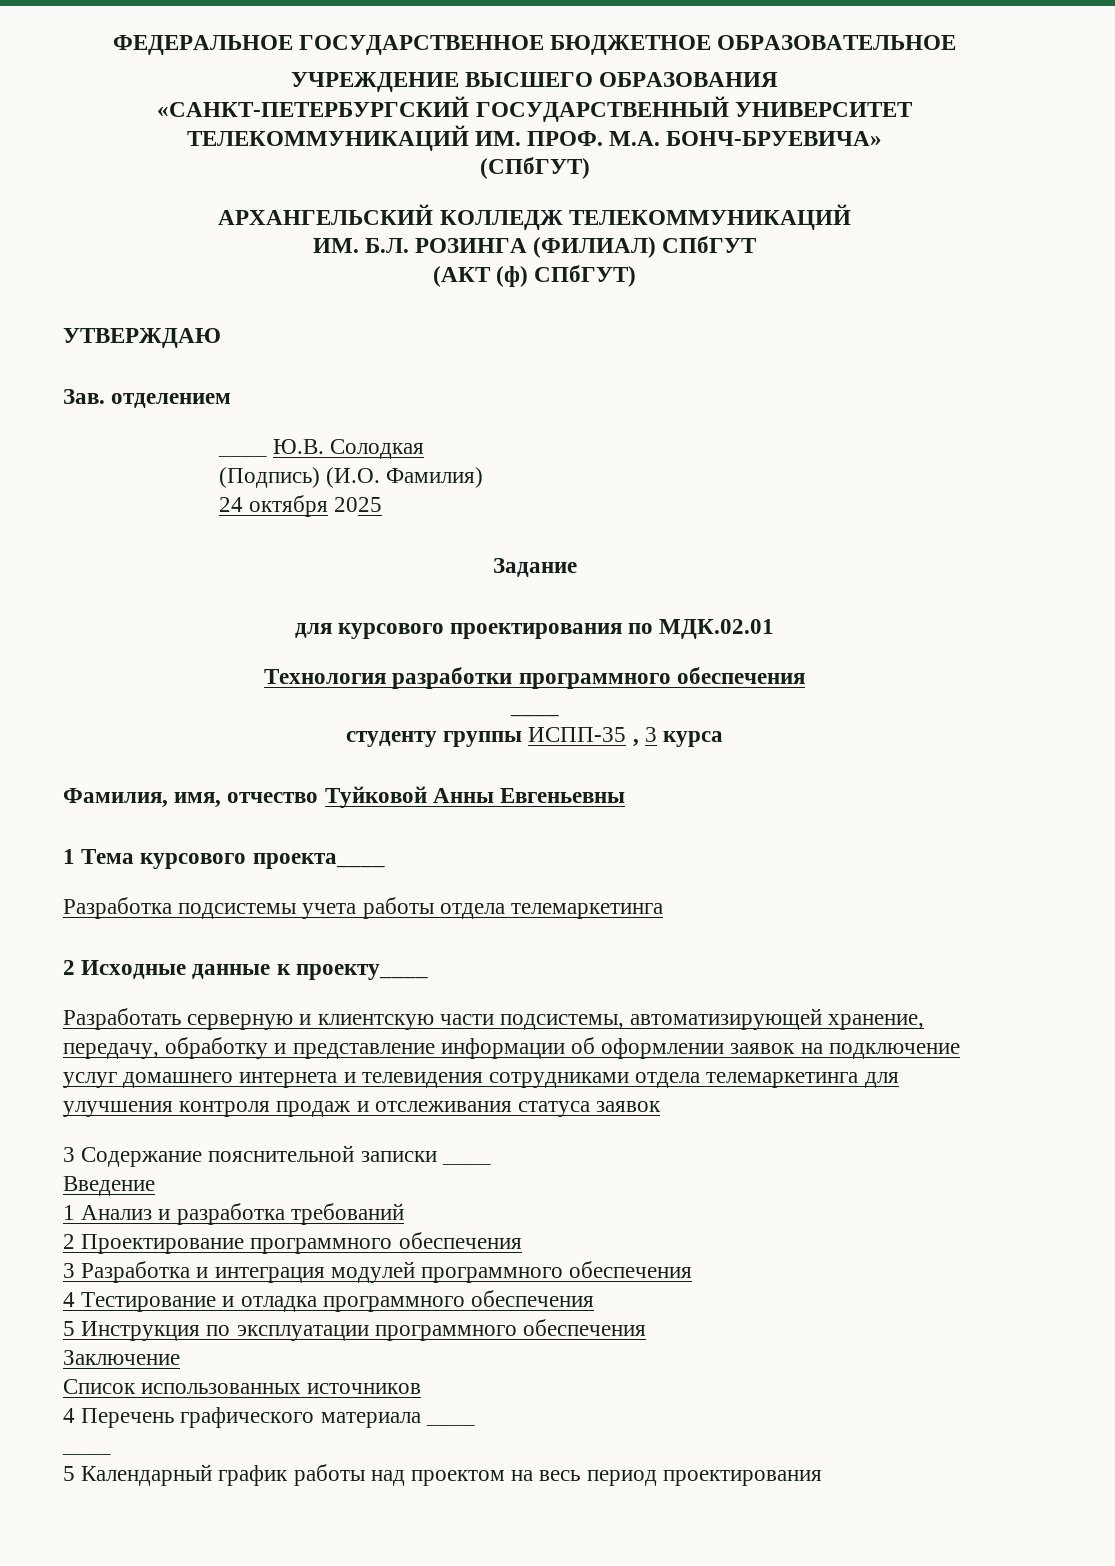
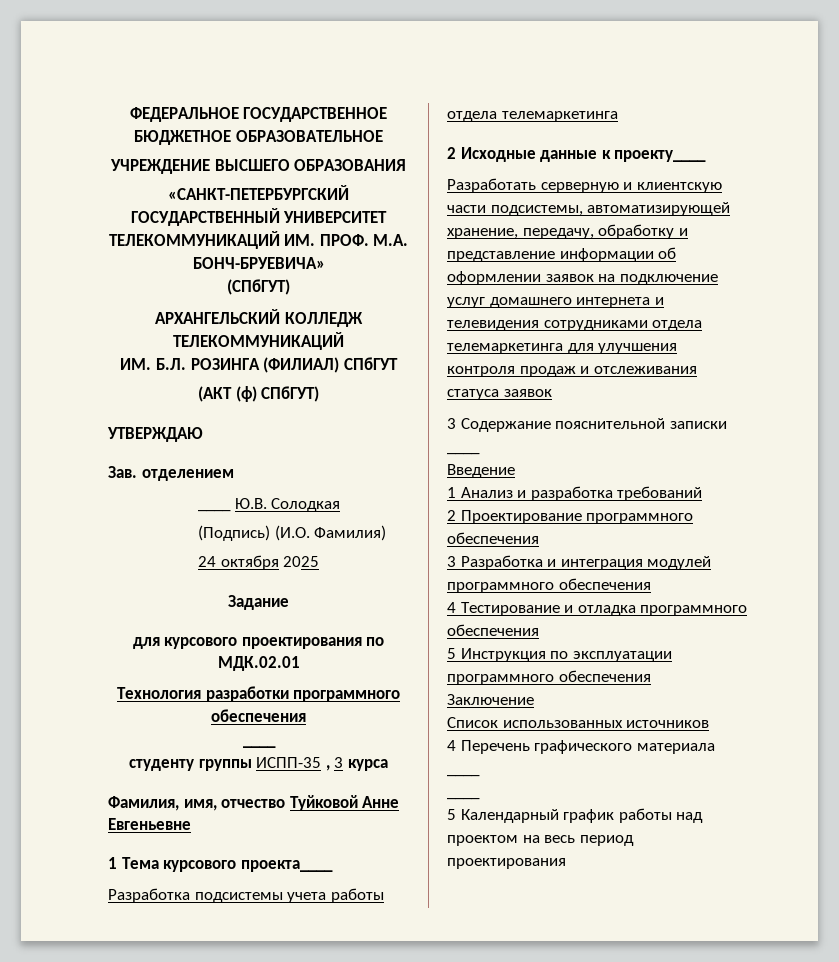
- Фамилия, имя, отчество Туйковой Анны Евгеньевны
+ Фамилия, имя, отчество Туйковой Анне Евгеньевне

